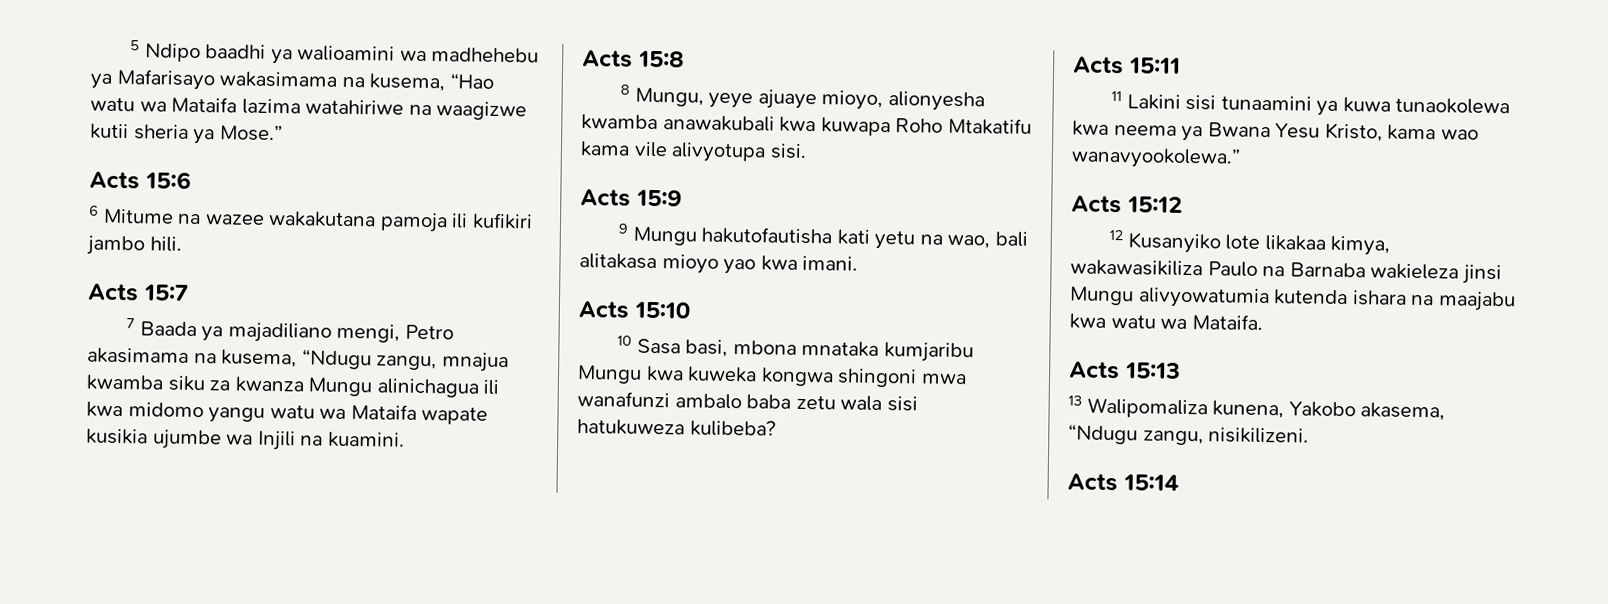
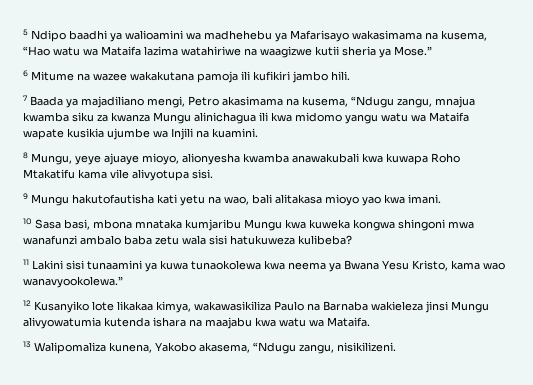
- Acts 15:6
- Acts 15:7
- Acts 15:8
- Acts 15:9
- Acts 15:10
- Acts 15:11
- Acts 15:12
- Acts 15:13
- Acts 15:14

